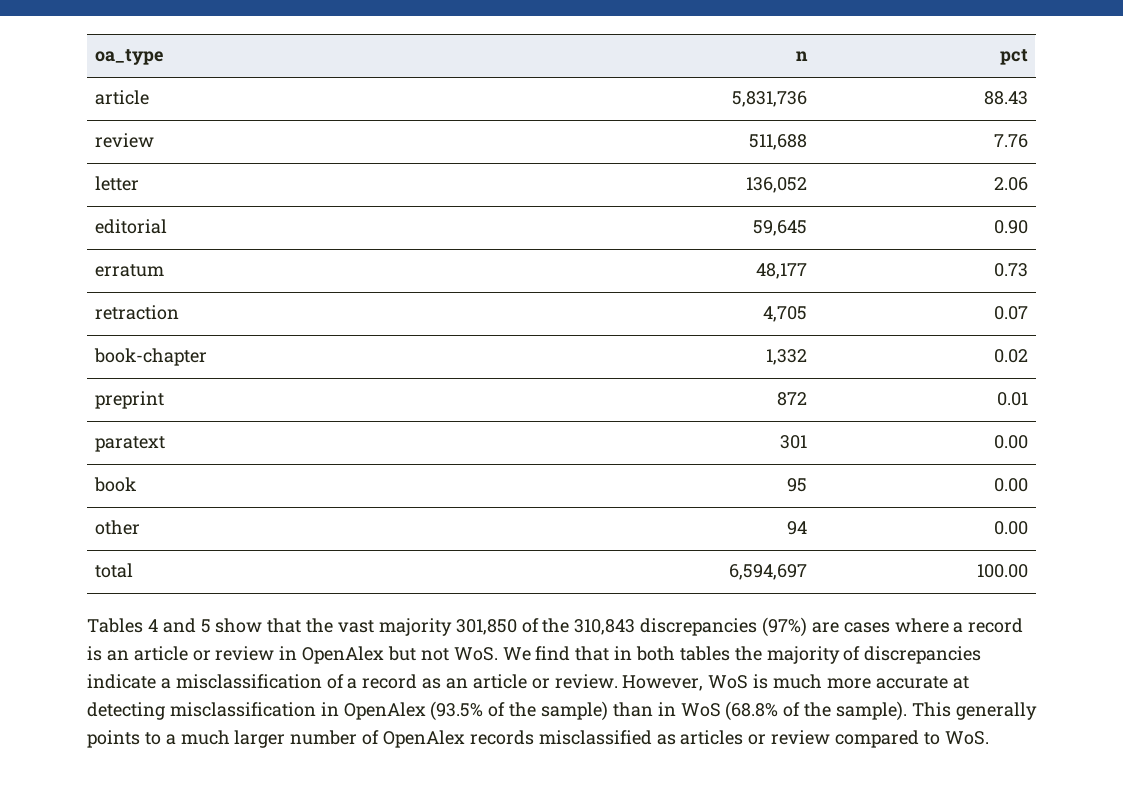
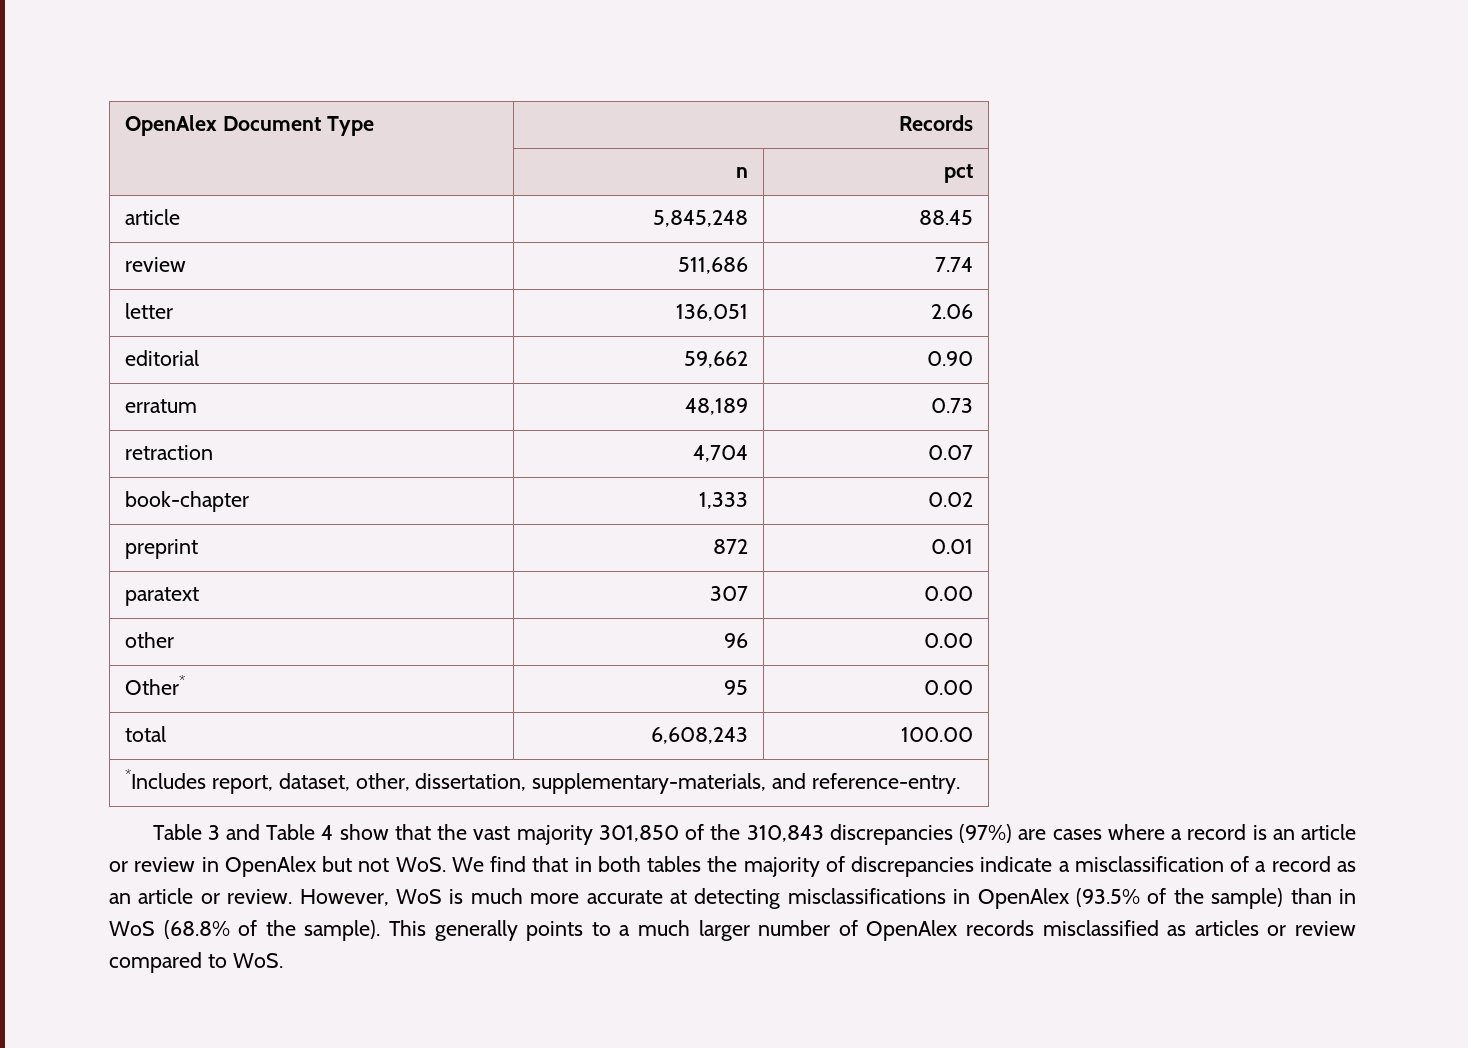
- oa_type | n | pct
+ OpenAlex Document Type | Records
+ | n | pct
- article | 5,831,736 | 88.43
+ article | 5,845,248 | 88.45
- review | 511,688 | 7.76
+ review | 511,686 | 7.74
- letter | 136,052 | 2.06
+ letter | 136,051 | 2.06
- editorial | 59,645 | 0.90
+ editorial | 59,662 | 0.90
- erratum | 48,177 | 0.73
+ erratum | 48,189 | 0.73
- retraction | 4,705 | 0.07
+ retraction | 4,704 | 0.07
- book-chapter | 1,332 | 0.02
+ book-chapter | 1,333 | 0.02
- paratext | 301 | 0.00
- book | 95 | 0.00
+ paratext | 307 | 0.00
+ other | 96 | 0.00
+ Other* | 95 | 0.00
- other | 94 | 0.00
- total | 6,594,697 | 100.00
+ total | 6,608,243 | 100.00
- Tables 4 and 5 show that the vast majority 301,850 of the 310,843 discrepancies (97%) are cases where a record is an article or review in OpenAlex but not WoS. We find that in both tables the majority of discrepancies indicate a misclassification of a record as an article or review.
+ *Includes report, dataset, other, dissertation, supplementary-materials, and reference-entry.
+ Table 3 and Table 4 show that the vast majority 301,850 of the 310,843 discrepancies (97%) are cases where a record is an article or review in OpenAlex but not WoS. We find that in both tables the majority of discrepancies indicate a misclassification of a record as an article or review.
- However, WoS is much more accurate at detecting misclassification in OpenAlex (93.5% of the sample) than in WoS (68.8% of the sample).
+ However, WoS is much more accurate at detecting misclassifications in OpenAlex (93.5% of the sample) than in WoS (68.8% of the sample).

